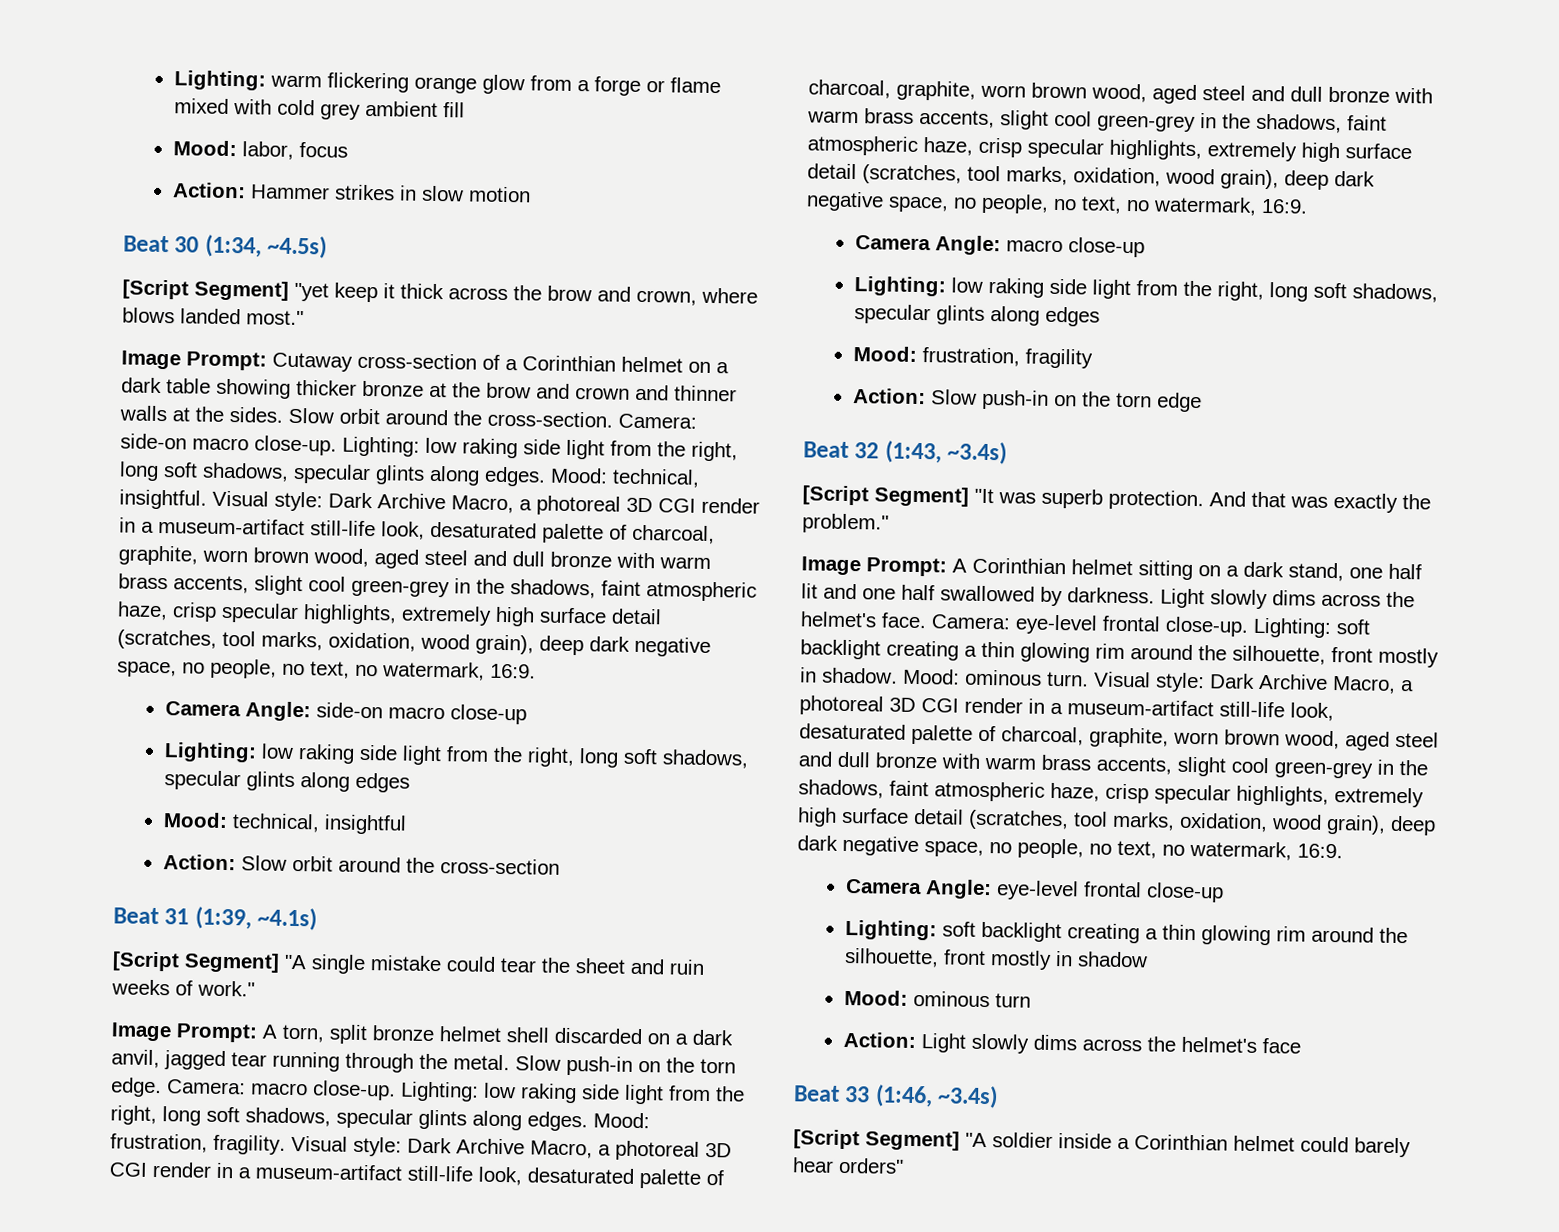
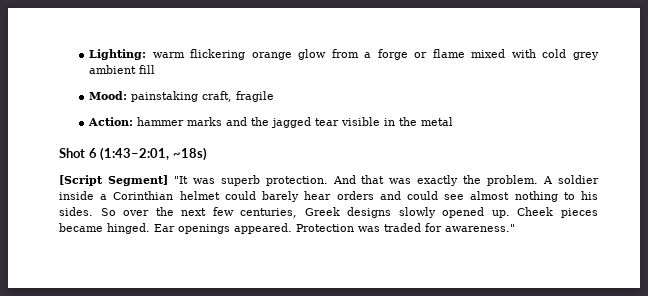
- Mood: labor, focus
- Action: Hammer strikes in slow motion
- Beat 30 (1:34, ~4.5s)
- [Script Segment] "yet keep it thick across the brow and crown, where blows landed most."
- Image Prompt: Cutaway cross-section of a Corinthian helmet on a dark table showing thicker bronze at the brow and crown and thinner walls at the sides. Slow orbit around the cross-section. Camera: side-on macro close-up. Lighting: low raking side light from the right, long soft shadows, specular glints along edges. Mood: technical, insightful. Visual style: Dark Archive Macro, a photoreal 3D CGI render in a museum-artifact still-life look, desaturated palette of charcoal, graphite, worn brown wood, aged steel and dull bronze with warm brass accents, slight cool green-grey in the shadows, faint atmospheric haze, crisp specular highlights, extremely high surface detail (scratches, tool marks, oxidation, wood grain), deep dark negative space, no people, no text, no watermark, 16:9.
- Camera Angle: side-on macro close-up
- Lighting: low raking side light from the right, long soft shadows, specular glints along edges
- Mood: technical, insightful
- Action: Slow orbit around the cross-section
- Beat 31 (1:39, ~4.1s)
- [Script Segment] "A single mistake could tear the sheet and ruin weeks of work."
- Image Prompt: A torn, split bronze helmet shell discarded on a dark anvil, jagged tear running through the metal. Slow push-in on the torn edge. Camera: macro close-up. Lighting: low raking side light from the right, long soft shadows, specular glints along edges. Mood: frustration, fragility. Visual style: Dark Archive Macro, a photoreal 3D CGI render in a museum-artifact still-life look, desaturated palette of charcoal, graphite, worn brown wood, aged steel and dull bronze with warm brass accents, slight cool green-grey in the shadows, faint atmospheric haze, crisp specular highlights, extremely high surface detail (scratches, tool marks, oxidation, wood grain), deep dark negative space, no people, no text, no watermark, 16:9.
- Camera Angle: macro close-up
- Lighting: low raking side light from the right, long soft shadows, specular glints along edges
- Mood: frustration, fragility
- Action: Slow push-in on the torn edge
- Beat 32 (1:43, ~3.4s)
+ Mood: painstaking craft, fragile
+ Action: hammer marks and the jagged tear visible in the metal
+ Shot 6 (1:43–2:01, ~18s)
- And that was exactly the problem."
- Image Prompt: A Corinthian helmet sitting on a dark stand, one half lit and one half swallowed by darkness. Light slowly dims across the helmet's face. Camera: eye-level frontal close-up. Lighting: soft backlight creating a thin glowing rim around the silhouette, front mostly in shadow. Mood: ominous turn. Visual style: Dark Archive Macro, a photoreal 3D CGI render in a museum-artifact still-life look, desaturated palette of charcoal, graphite, worn brown wood, aged steel and dull bronze with warm brass accents, slight cool green-grey in the shadows, faint atmospheric haze, crisp specular highlights, extremely high surface detail (scratches, tool marks, oxidation, wood grain), deep dark negative space, no people, no text, no watermark, 16:9.
- Camera Angle: eye-level frontal close-up
- Lighting: soft backlight creating a thin glowing rim around the silhouette, front mostly in shadow
- Mood: ominous turn
- Action: Light slowly dims across the helmet's face
- Beat 33 (1:46, ~3.4s)
- [Script Segment] "A soldier inside a Corinthian helmet could barely hear orders"
+ And that was exactly the problem. A soldier inside a Corinthian helmet could barely hear orders and could see almost nothing to his sides. So over the next few centuries, Greek designs slowly opened up. Cheek pieces became hinged. Ear openings appeared. Protection was traded for awareness."

